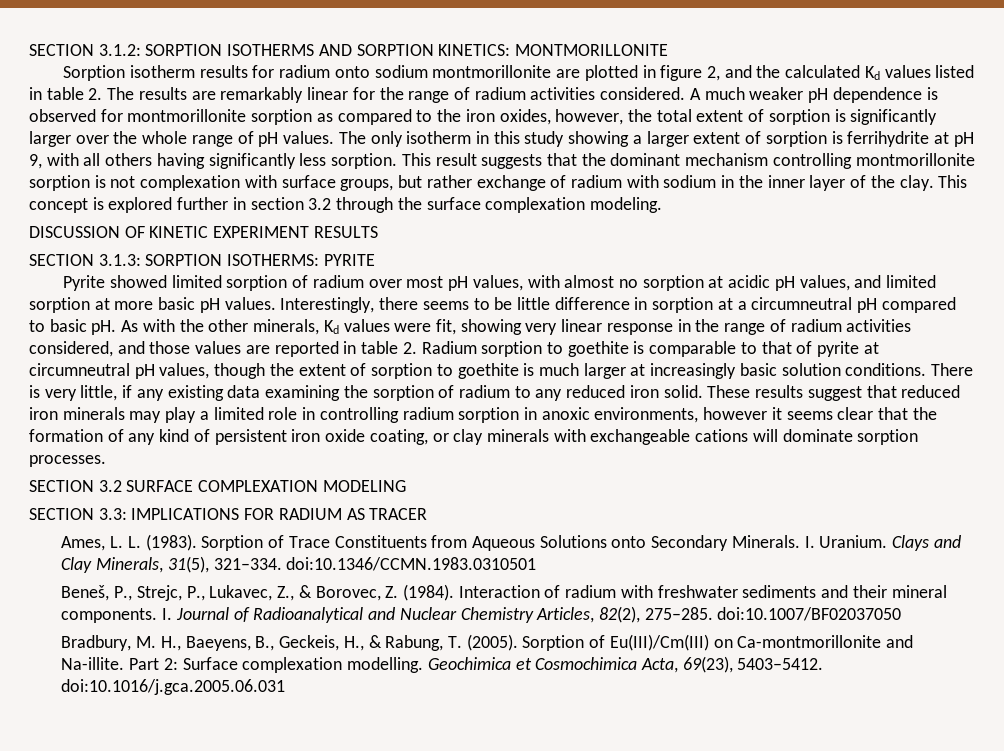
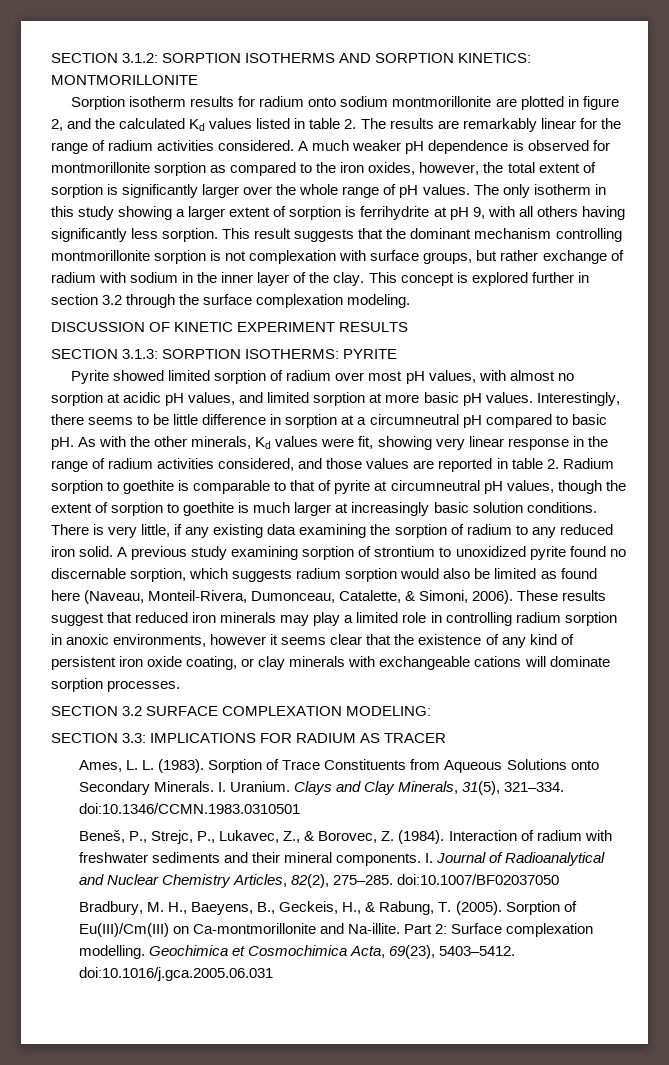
+ A previous study examining sorption of strontium to unoxidized pyrite found no discernable sorption, which suggests radium sorption would also be limited as found here (Naveau, Monteil-Rivera, Dumonceau, Catalette, & Simoni, 2006).
- These results suggest that reduced iron minerals may play a limited role in controlling radium sorption in anoxic environments, however it seems clear that the formation of any kind of persistent iron oxide coating, or clay minerals with exchangeable cations will dominate sorption processes.
+ These results suggest that reduced iron minerals may play a limited role in controlling radium sorption in anoxic environments, however it seems clear that the existence of any kind of persistent iron oxide coating, or clay minerals with exchangeable cations will dominate sorption processes.
- SECTION 3.2 SURFACE COMPLEXATION MODELING
+ SECTION 3.2 SURFACE COMPLEXATION MODELING:

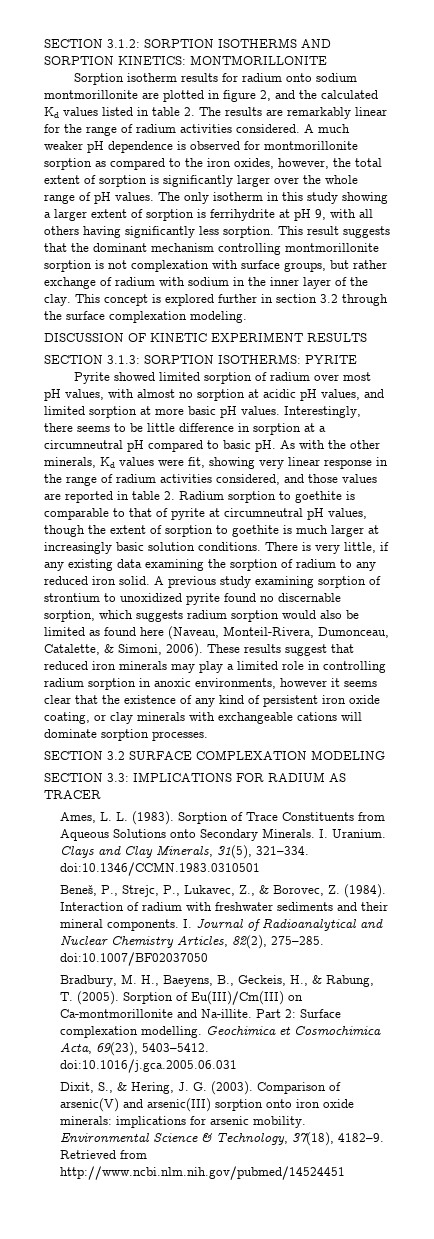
- SECTION 3.2 SURFACE COMPLEXATION MODELING:
+ SECTION 3.2 SURFACE COMPLEXATION MODELING
+ Dixit, S., & Hering, J. G. (2003). Comparison of arsenic(V) and arsenic(III) sorption onto iron oxide minerals: implications for arsenic mobility. Environmental Science & Technology, 37(18), 4182–9. Retrieved from http://www.ncbi.nlm.nih.gov/pubmed/14524451

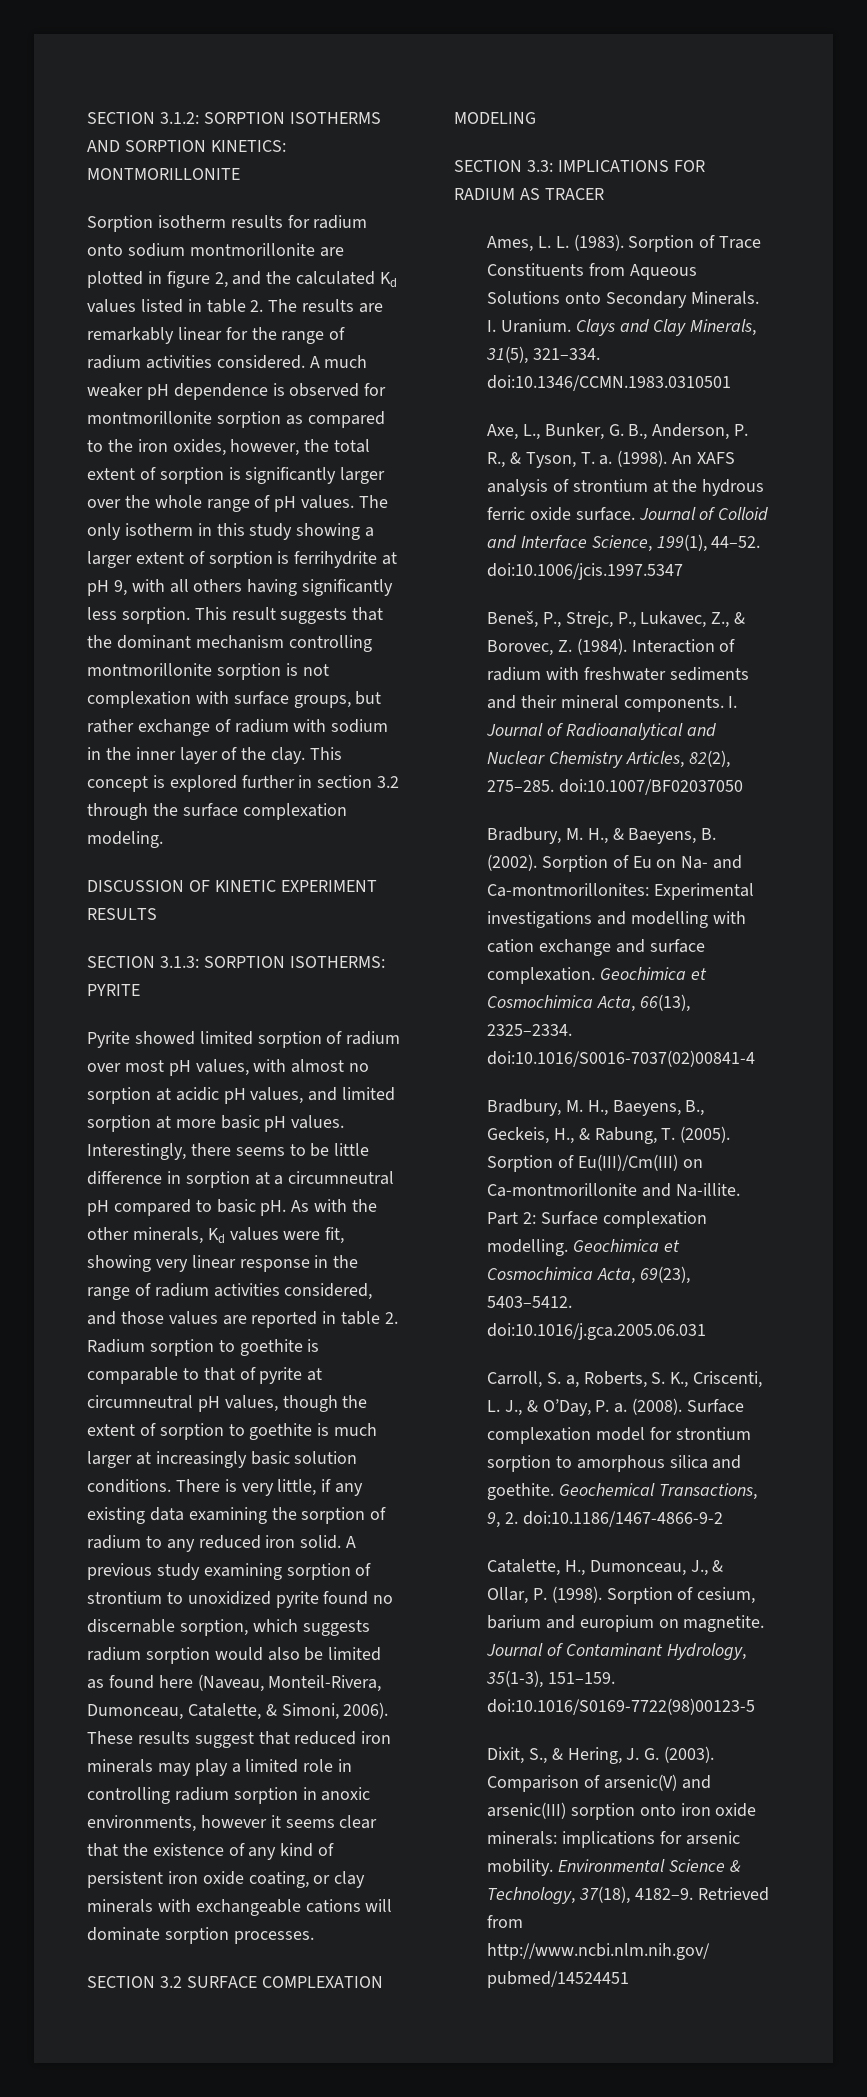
+ Axe, L., Bunker, G. B., Anderson, P. R., & Tyson, T. a. (1998). An XAFS analysis of strontium at the hydrous ferric oxide surface. Journal of Colloid and Interface Science, 199(1), 44–52. doi:10.1006/jcis.1997.5347
+ Bradbury, M. H., & Baeyens, B. (2002). Sorption of Eu on Na- and Ca-montmorillonites: Experimental investigations and modelling with cation exchange and surface complexation. Geochimica et Cosmochimica Acta, 66(13), 2325–2334. doi:10.1016/S0016-7037(02)00841-4
+ Carroll, S. a, Roberts, S. K., Criscenti, L. J., & O’Day, P. a. (2008). Surface complexation model for strontium sorption to amorphous silica and goethite. Geochemical Transactions, 9, 2. doi:10.1186/1467-4866-9-2
+ Catalette, H., Dumonceau, J., & Ollar, P. (1998). Sorption of cesium, barium and europium on magnetite. Journal of Contaminant Hydrology, 35(1-3), 151–159. doi:10.1016/S0169-7722(98)00123-5

